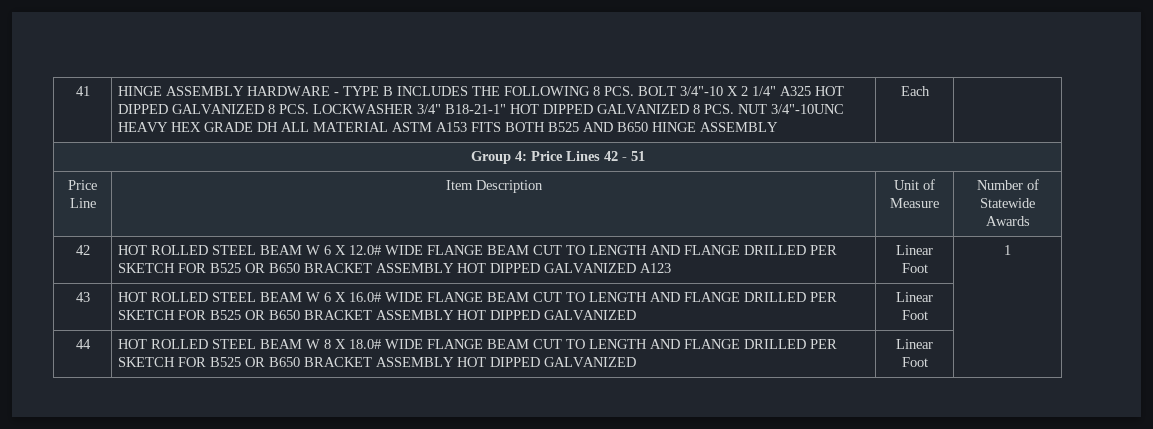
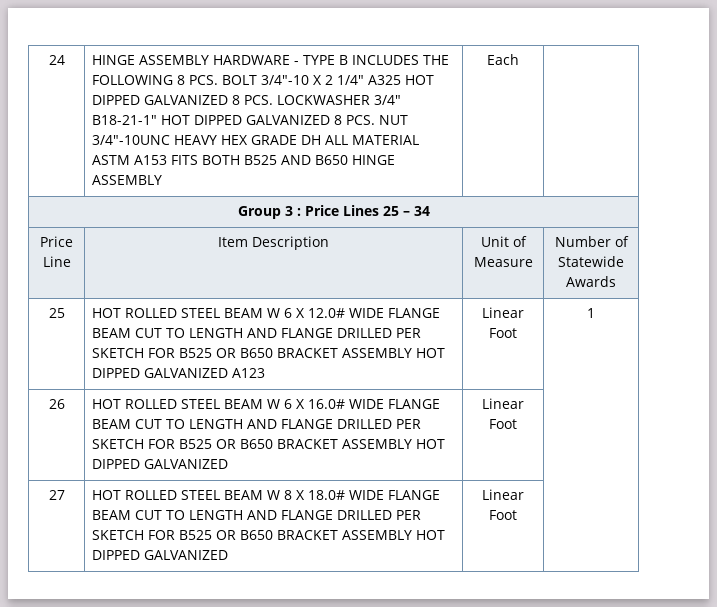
- 41
+ 24
- Group 4: Price Lines 42 - 51
+ Group 3 : Price Lines 25 – 34
- 42 | HOT ROLLED STEEL BEAM W 6 X 12.0# WIDE FLANGE BEAM CUT TO LENGTH AND FLANGE DRILLED PER SKETCH FOR B525 OR B650 BRACKET ASSEMBLY HOT DIPPED GALVANIZED A123 | Linear Foot | 1
+ 25 | HOT ROLLED STEEL BEAM W 6 X 12.0# WIDE FLANGE BEAM CUT TO LENGTH AND FLANGE DRILLED PER SKETCH FOR B525 OR B650 BRACKET ASSEMBLY HOT DIPPED GALVANIZED A123 | Linear Foot | 1
- 43 | HOT ROLLED STEEL BEAM W 6 X 16.0# WIDE FLANGE BEAM CUT TO LENGTH AND FLANGE DRILLED PER SKETCH FOR B525 OR B650 BRACKET ASSEMBLY HOT DIPPED GALVANIZED | Linear Foot |
+ 26 | HOT ROLLED STEEL BEAM W 6 X 16.0# WIDE FLANGE BEAM CUT TO LENGTH AND FLANGE DRILLED PER SKETCH FOR B525 OR B650 BRACKET ASSEMBLY HOT DIPPED GALVANIZED | Linear Foot |
- 44 | HOT ROLLED STEEL BEAM W 8 X 18.0# WIDE FLANGE BEAM CUT TO LENGTH AND FLANGE DRILLED PER SKETCH FOR B525 OR B650 BRACKET ASSEMBLY HOT DIPPED GALVANIZED | Linear Foot |
+ 27 | HOT ROLLED STEEL BEAM W 8 X 18.0# WIDE FLANGE BEAM CUT TO LENGTH AND FLANGE DRILLED PER SKETCH FOR B525 OR B650 BRACKET ASSEMBLY HOT DIPPED GALVANIZED | Linear Foot |

